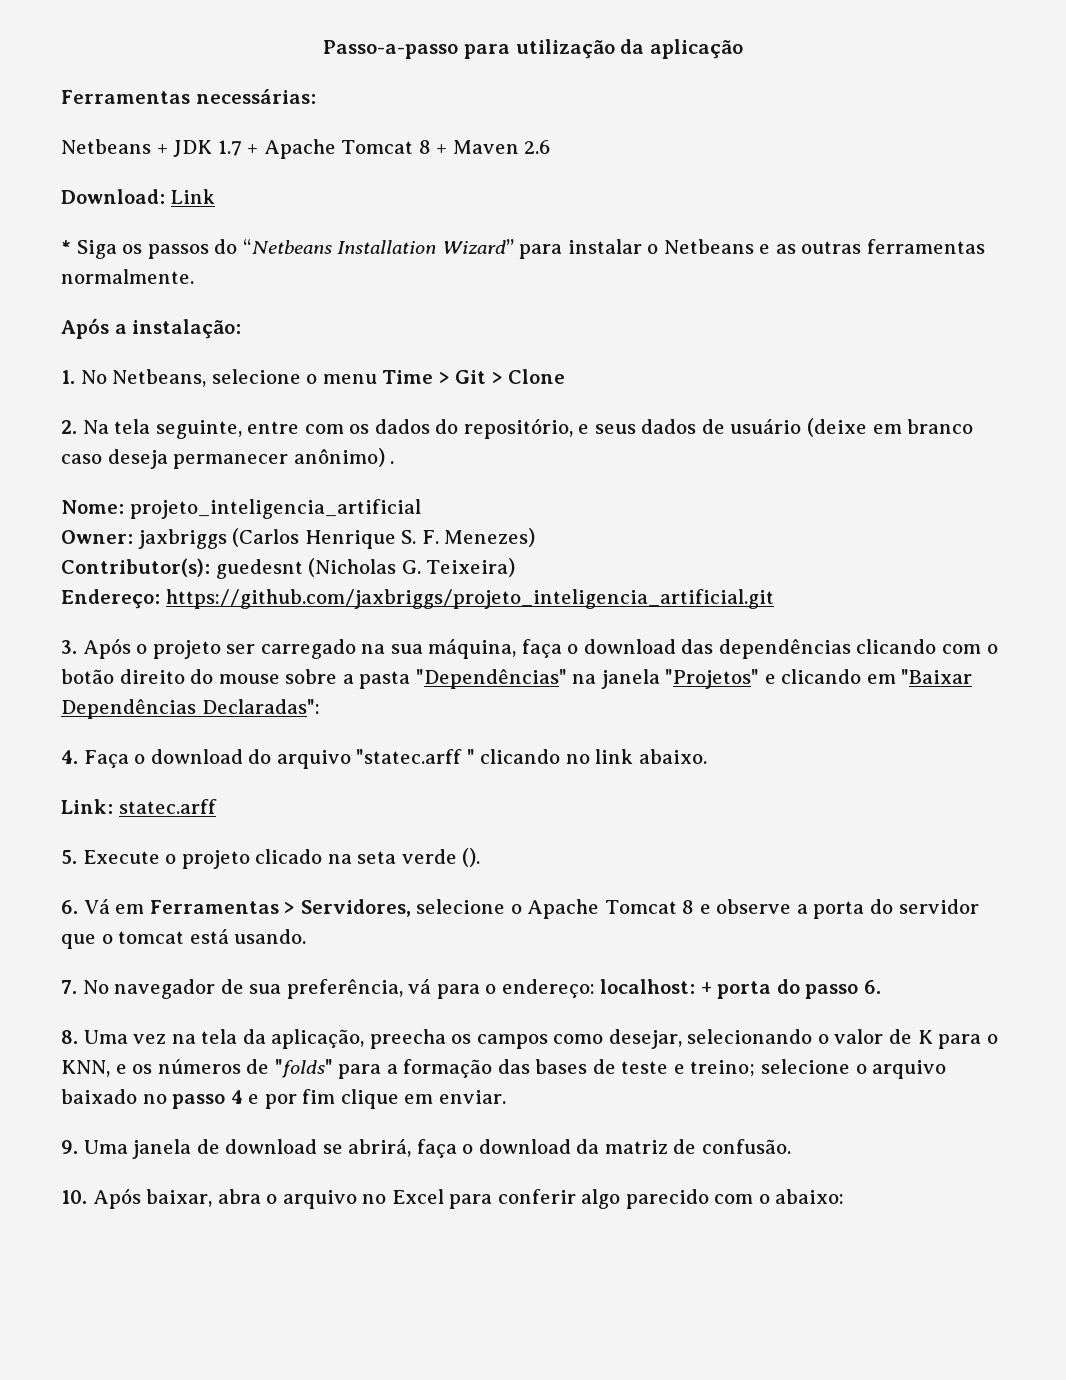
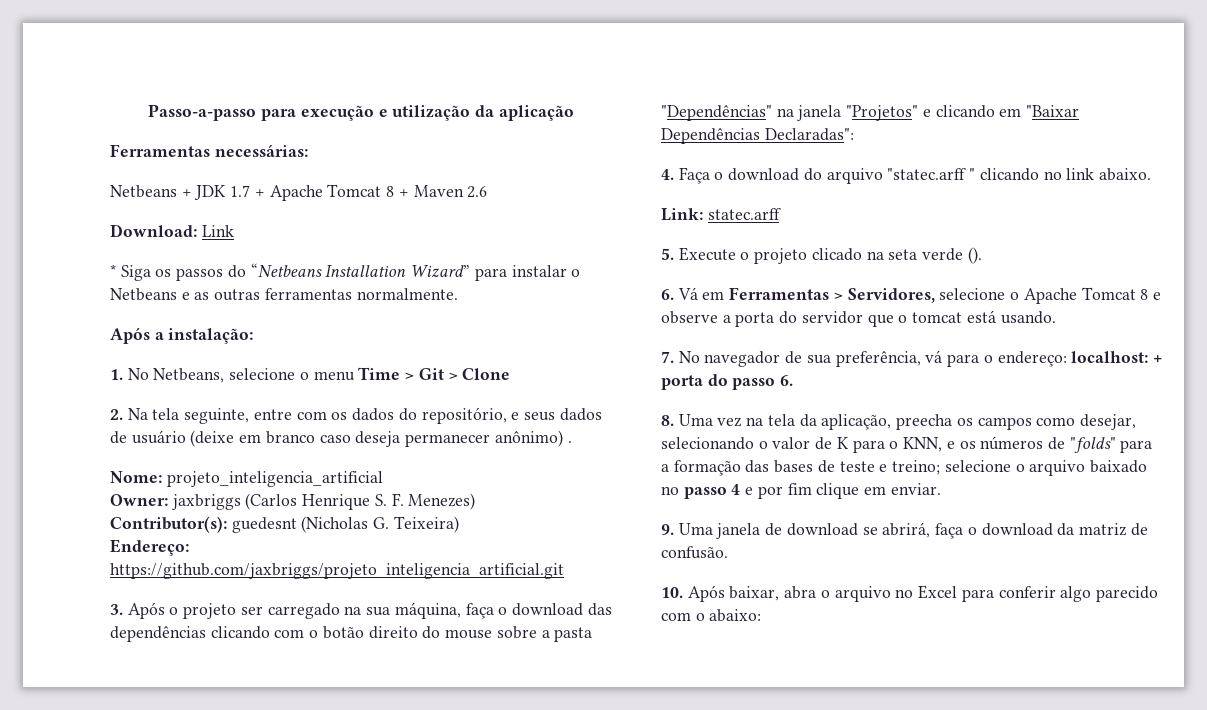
- Passo-a-passo para utilização da aplicação
+ Passo-a-passo para execução e utilização da aplicação

